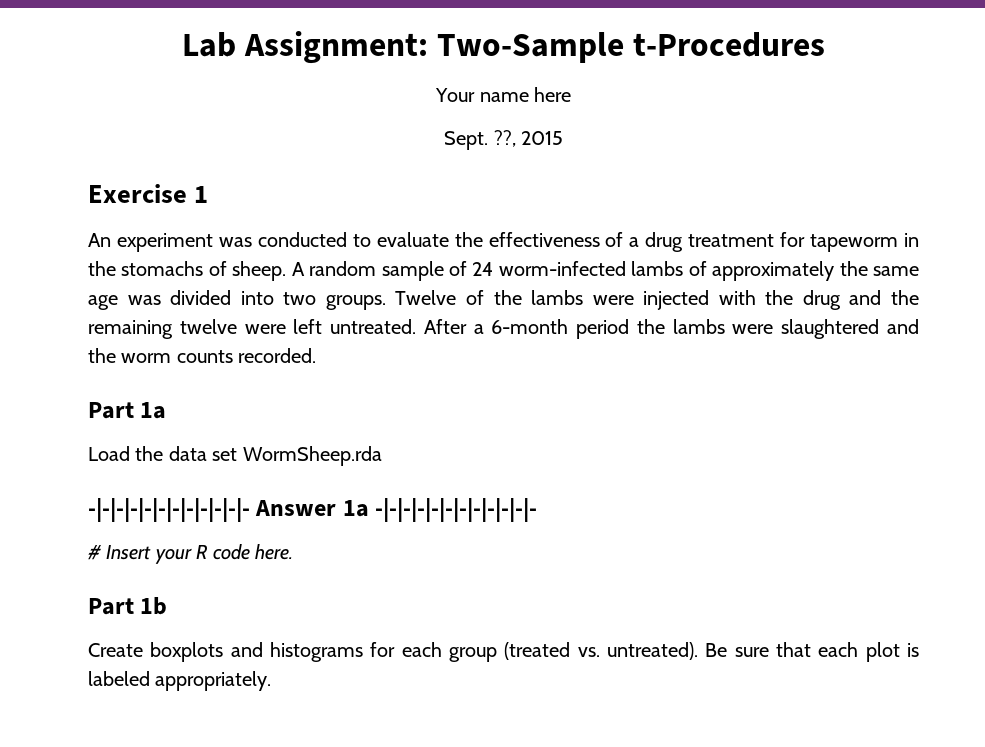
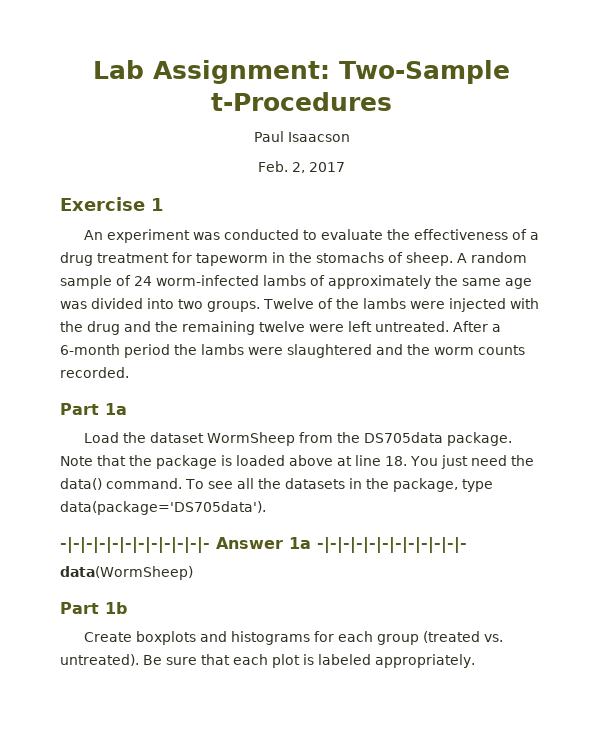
- Your name here
- Sept. ??, 2015
+ Paul Isaacson
+ Feb. 2, 2017
- Load the data set WormSheep.rda
+ Load the dataset WormSheep from the DS705data package. Note that the package is loaded above at line 18. You just need the data() command. To see all the datasets in the package, type data(package='DS705data').
  -|-|-|-|-|-|-|-|-|-|-|- Answer 1a -|-|-|-|-|-|-|-|-|-|-|-
- # Insert your R code here.
+ data(WormSheep)

